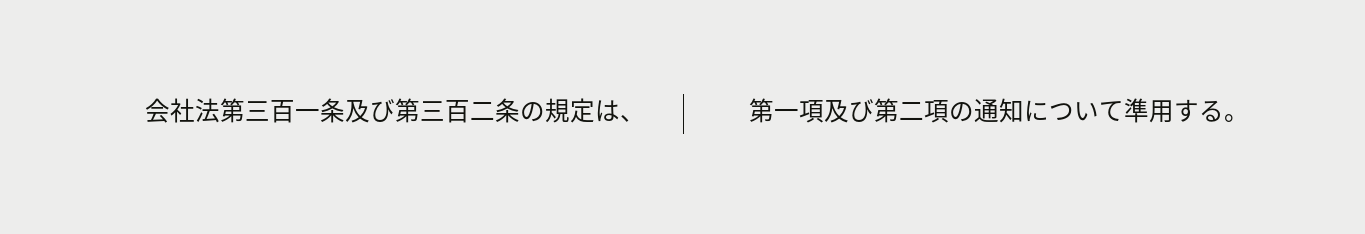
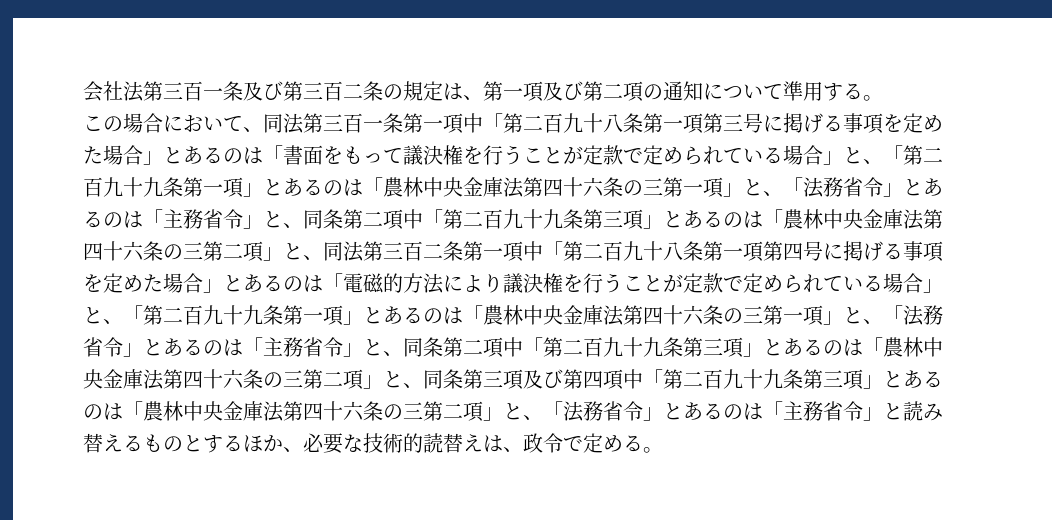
+ この場合において、同法第三百一条第一項中「第二百九十八条第一項第三号に掲げる事項を定めた場合」とあるのは「書面をもって議決権を行うことが定款で定められている場合」と、「第二百九十九条第一項」とあるのは「農林中央金庫法第四十六条の三第一項」と、「法務省令」とあるのは「主務省令」と、同条第二項中「第二百九十九条第三項」とあるのは「農林中央金庫法第四十六条の三第二項」と、同法第三百二条第一項中「第二百九十八条第一項第四号に掲げる事項を定めた場合」とあるのは「電磁的方法により議決権を行うことが定款で定められている場合」と、「第二百九十九条第一項」とあるのは「農林中央金庫法第四十六条の三第一項」と、「法務省令」とあるのは「主務省令」と、同条第二項中「第二百九十九条第三項」とあるのは「農林中央金庫法第四十六条の三第二項」と、同条第三項及び第四項中「第二百九十九条第三項」とあるのは「農林中央金庫法第四十六条の三第二項」と、「法務省令」とあるのは「主務省令」と読み替えるものとするほか、必要な技術的読替えは、政令で定める。

